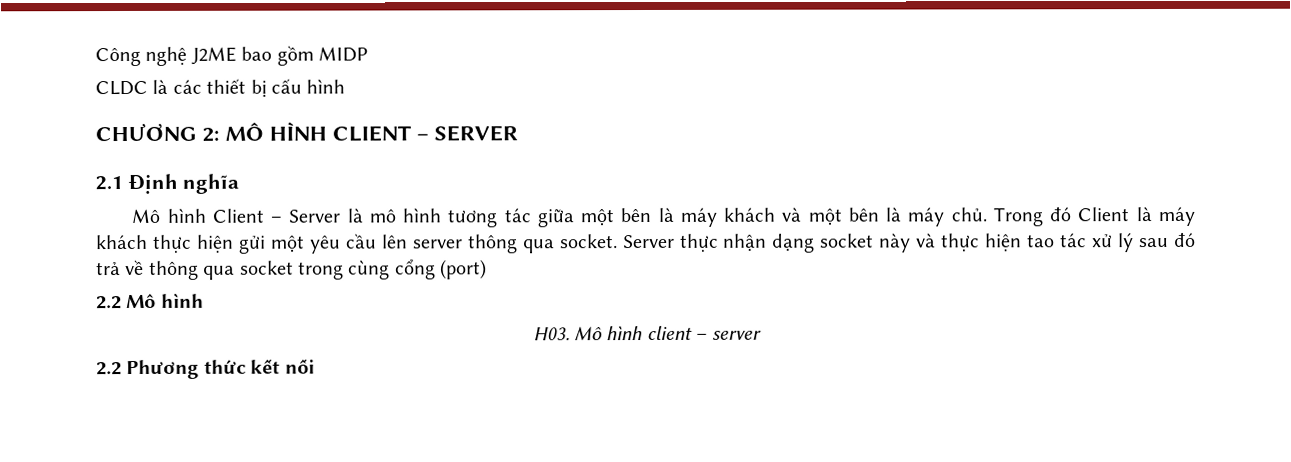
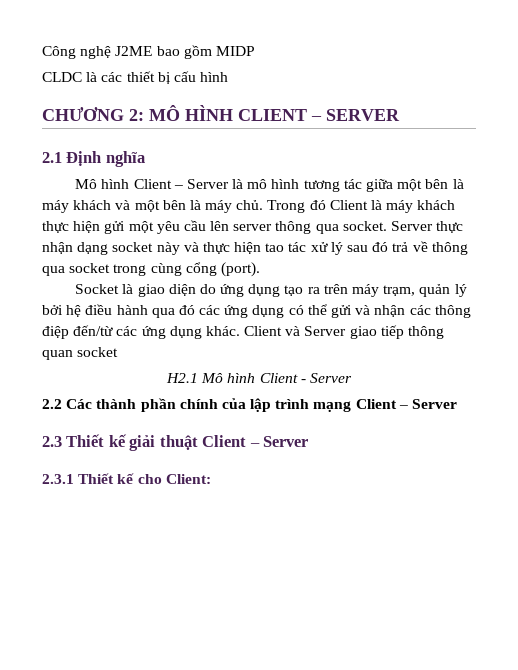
- Server thực nhận dạng socket này và thực hiện tao tác xử lý sau đó trả về thông qua socket trong cùng cổng (port)
- 2.2 Mô hình
- H03. Mô hình client – server
- 2.2 Phương thức kết nối
+ Server thực nhận dạng socket này và thực hiện tao tác xử lý sau đó trả về thông qua socket trong cùng cổng (port).
+ Socket là giao diện do ứng dụng tạo ra trên máy trạm, quản lý bởi hệ điều hành qua đó các ứng dụng có thể gửi và nhận các thông điệp đến/từ các ứng dụng khác. Client và Server giao tiếp thông quan socket
+ H2.1 Mô hình Client - Server
+ 2.2 Các thành phần chính của lập trình mạng Client – Server
+ 2.3 Thiết kế giải thuật Client – Server
+ 2.3.1 Thiết kế cho Client:

